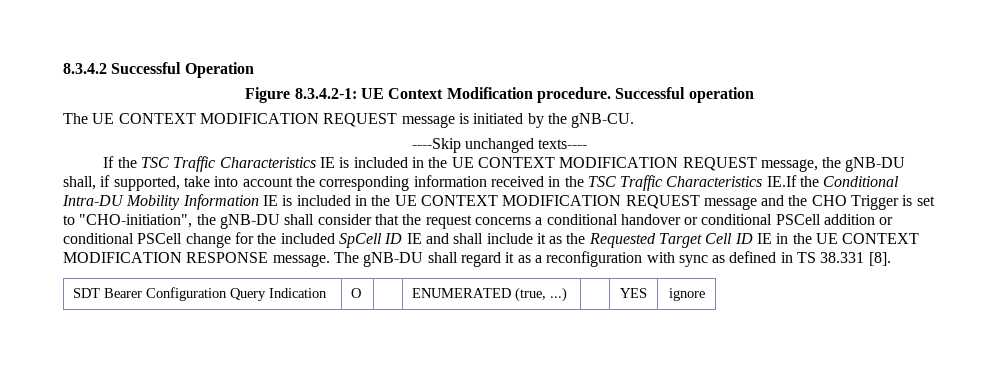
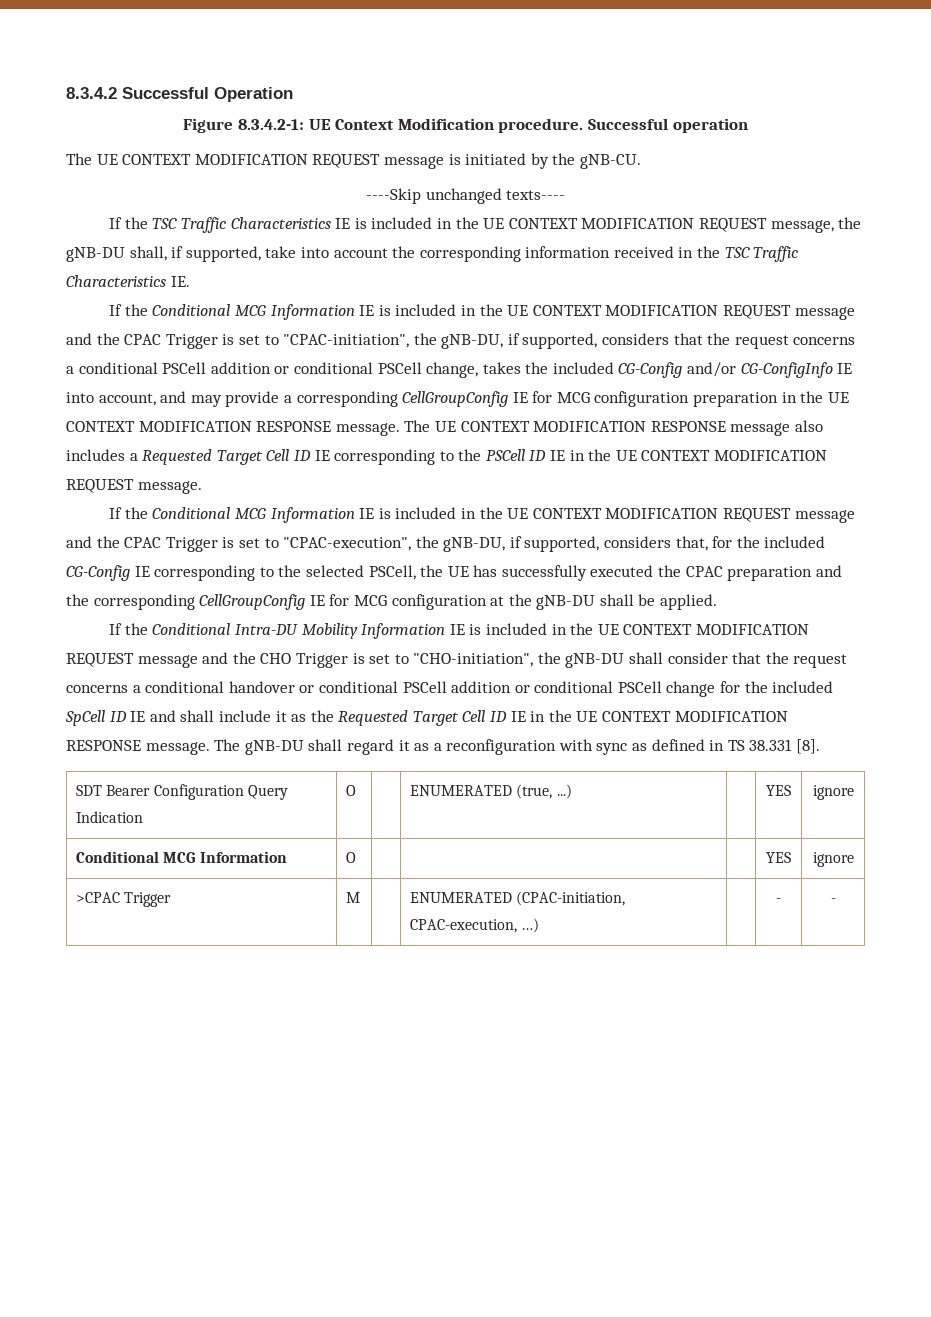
- If the TSC Traffic Characteristics IE is included in the UE CONTEXT MODIFICATION REQUEST message, the gNB-DU shall, if supported, take into account the corresponding information received in the TSC Traffic Characteristics IE.If the Conditional Intra-DU Mobility Information IE is included in the UE CONTEXT MODIFICATION REQUEST message and the CHO Trigger is set to "CHO-initiation", the gNB-DU shall consider that the request concerns a conditional handover or conditional PSCell addition or conditional PSCell change for the included SpCell ID IE and shall include it as the Requested Target Cell ID IE in the UE CONTEXT MODIFICATION RESPONSE message.
+ If the TSC Traffic Characteristics IE is included in the UE CONTEXT MODIFICATION REQUEST message, the gNB-DU shall, if supported, take into account the corresponding information received in the TSC Traffic Characteristics IE.
+ If the Conditional MCG Information IE is included in the UE CONTEXT MODIFICATION REQUEST message and the CPAC Trigger is set to "CPAC-initiation", the gNB-DU, if supported, considers that the request concerns a conditional PSCell addition or conditional PSCell change, takes the included CG-Config and/or CG-ConfigInfo IE into account, and may provide a corresponding CellGroupConfig IE for MCG configuration preparation in the UE CONTEXT MODIFICATION RESPONSE message. The UE CONTEXT MODIFICATION RESPONSE message also includes a Requested Target Cell ID IE corresponding to the PSCell ID IE in the UE CONTEXT MODIFICATION REQUEST message.
+ If the Conditional MCG Information IE is included in the UE CONTEXT MODIFICATION REQUEST message and the CPAC Trigger is set to "CPAC-execution", the gNB-DU, if supported, considers that, for the included CG-Config IE corresponding to the selected PSCell, the UE has successfully executed the CPAC preparation and the corresponding CellGroupConfig IE for MCG configuration at the gNB-DU shall be applied.
+ If the Conditional Intra-DU Mobility Information IE is included in the UE CONTEXT MODIFICATION REQUEST message and the CHO Trigger is set to "CHO-initiation", the gNB-DU shall consider that the request concerns a conditional handover or conditional PSCell addition or conditional PSCell change for the included SpCell ID IE and shall include it as the Requested Target Cell ID IE in the UE CONTEXT MODIFICATION RESPONSE message.
+ Conditional MCG Information | O | | | | YES | ignore
+ >CPAC Trigger | M | | ENUMERATED (CPAC-initiation, CPAC-execution, …) | | - | -

